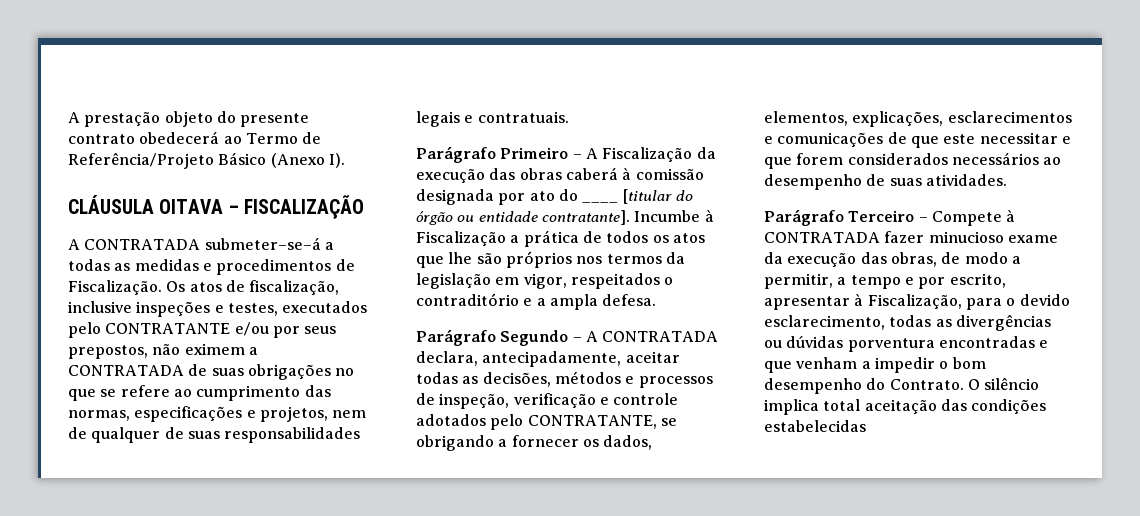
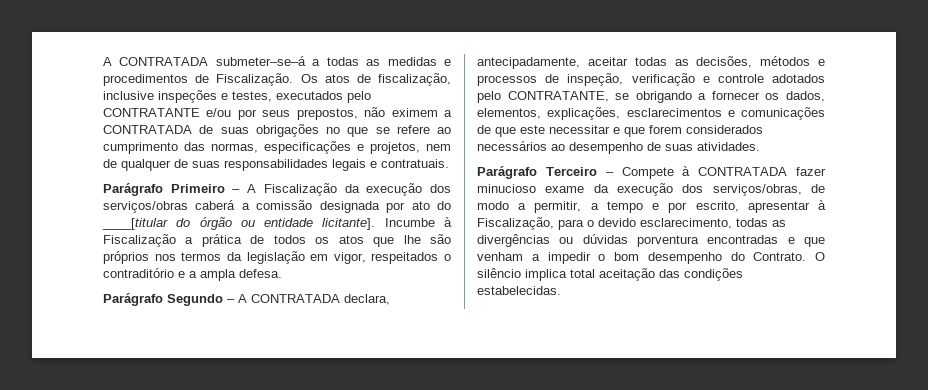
- A prestação objeto do presente contrato obedecerá ao Termo de Referência/Projeto Básico (Anexo I).
- CLÁUSULA OITAVA – FISCALIZAÇÃO
- Parágrafo Primeiro – A Fiscalização da execução das obras caberá à comissão designada por ato do ____ [titular do órgão ou entidade contratante].
+ Parágrafo Primeiro – A Fiscalização da execução dos serviços/obras caberá a comissão designada por ato do ____[titular do órgão ou entidade licitante].
- Parágrafo Terceiro – Compete à CONTRATADA fazer minucioso exame da execução das obras, de modo a permitir, a tempo e por escrito, apresentar à Fiscalização, para o devido esclarecimento, todas as divergências ou dúvidas porventura encontradas e que venham a impedir o bom desempenho do Contrato.
+ Parágrafo Terceiro – Compete à CONTRATADA fazer minucioso exame da execução dos serviços/obras, de modo a permitir, a tempo e por escrito, apresentar à Fiscalização, para o devido esclarecimento, todas as divergências ou dúvidas porventura encontradas e que venham a impedir o bom desempenho do Contrato.
- O silêncio implica total aceitação das condições estabelecidas
+ O silêncio implica total aceitação das condições estabelecidas.

